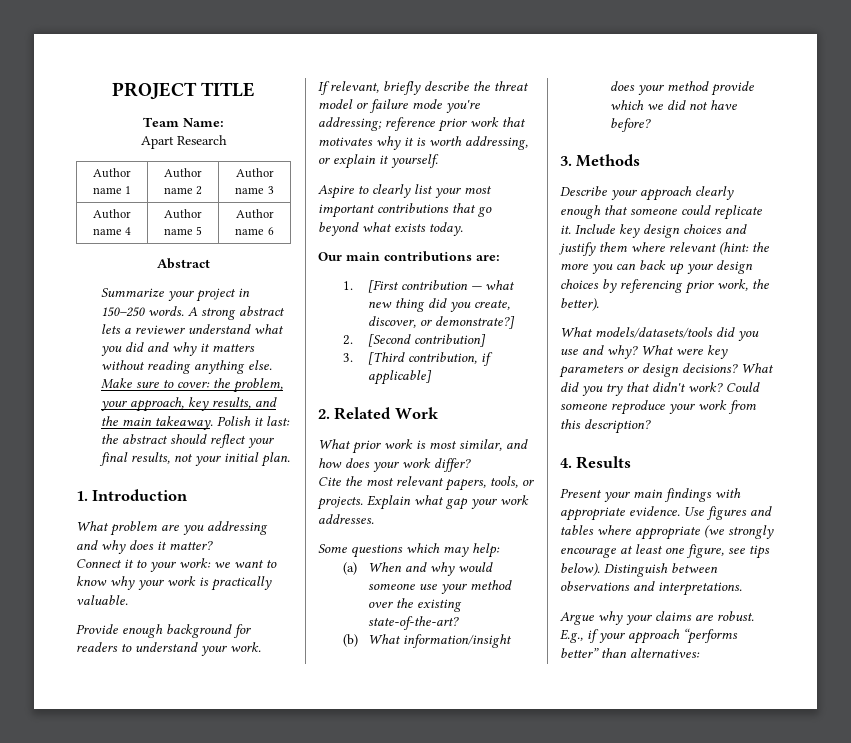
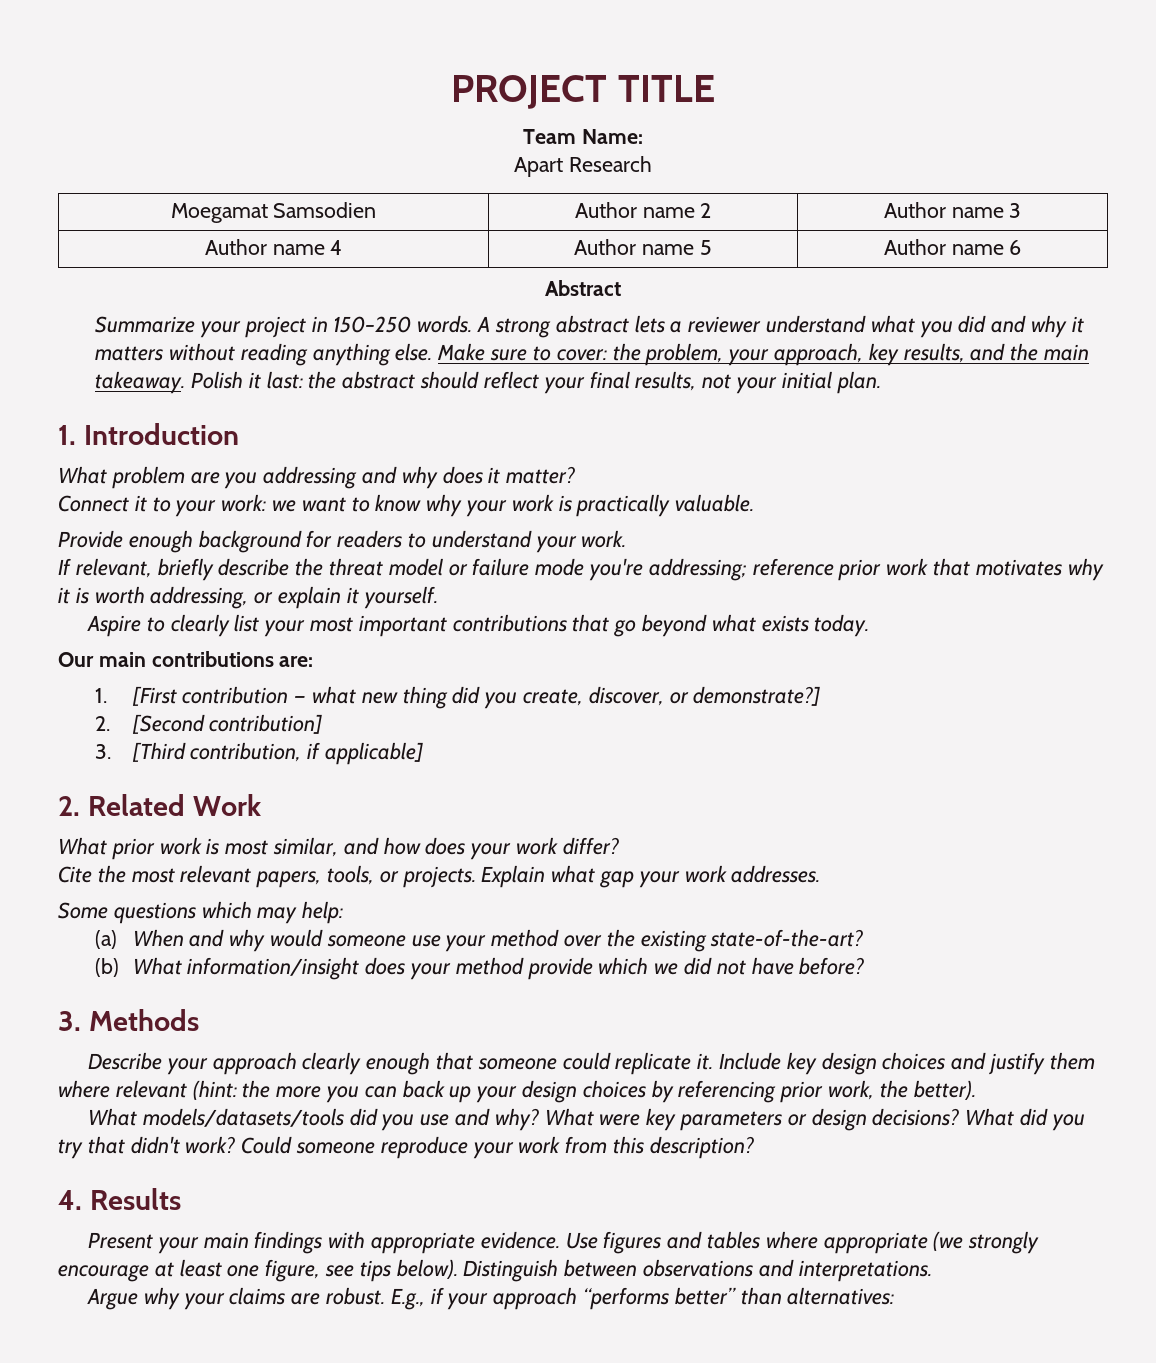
- Author name 1 | Author name 2 | Author name 3
+ Moegamat Samsodien | Author name 2 | Author name 3

